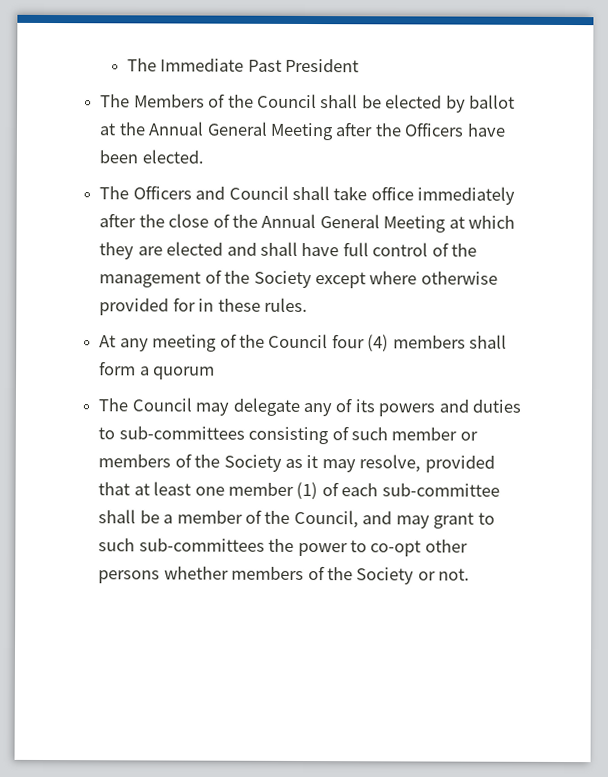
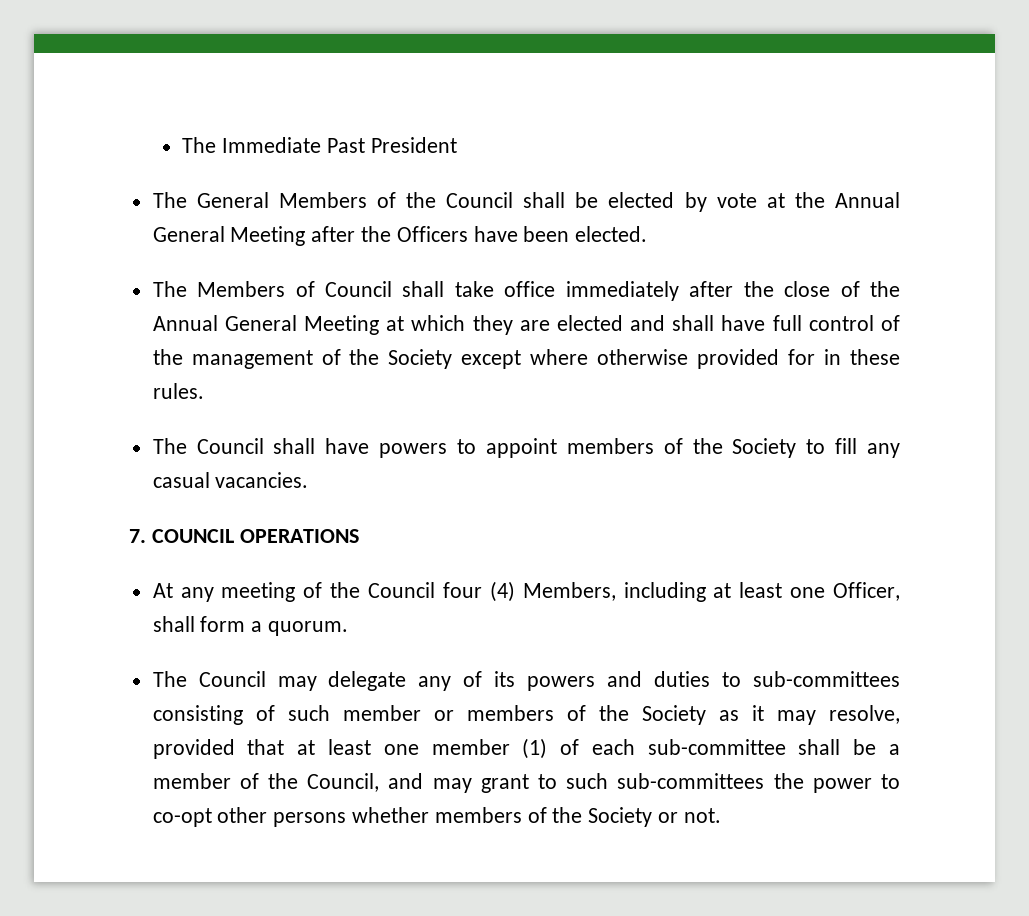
- The Members of the Council shall be elected by ballot at the Annual General Meeting after the Officers have been elected.
+ The General Members of the Council shall be elected by vote at the Annual General Meeting after the Officers have been elected.
- The Officers and Council shall take office immediately after the close of the Annual General Meeting at which they are elected and shall have full control of the management of the Society except where otherwise provided for in these rules.
+ The Members of Council shall take office immediately after the close of the Annual General Meeting at which they are elected and shall have full control of the management of the Society except where otherwise provided for in these rules.
+ The Council shall have powers to appoint members of the Society to fill any casual vacancies.
+ 7. COUNCIL OPERATIONS
- At any meeting of the Council four (4) members shall form a quorum
+ At any meeting of the Council four (4) Members, including at least one Officer, shall form a quorum.

